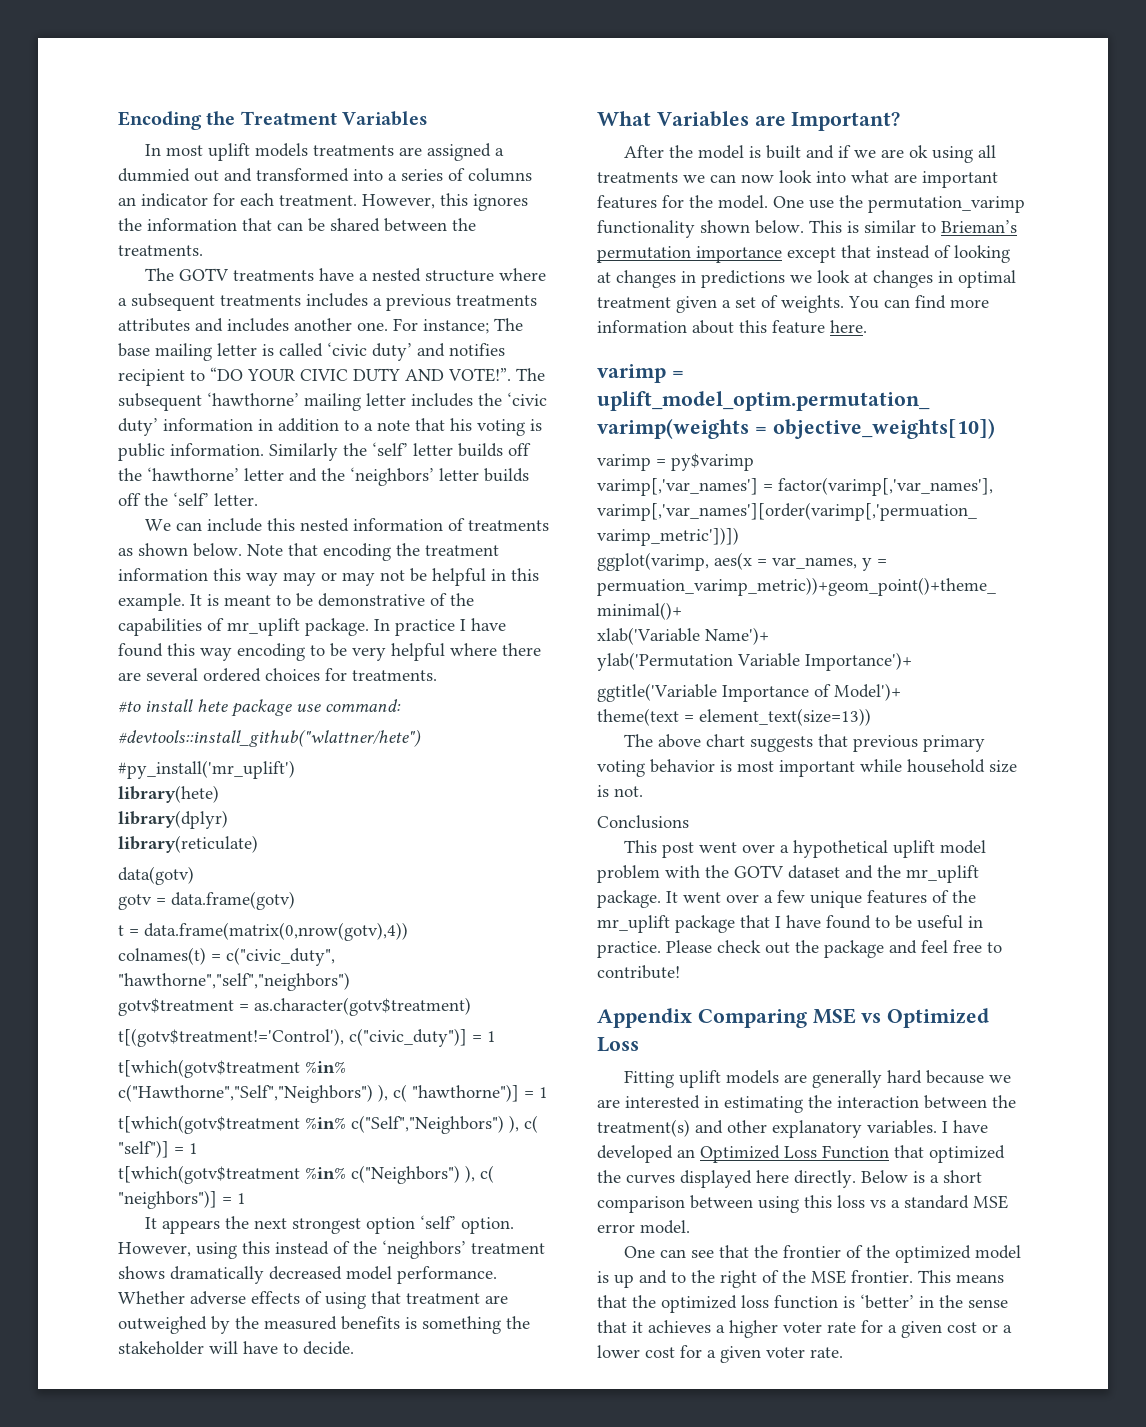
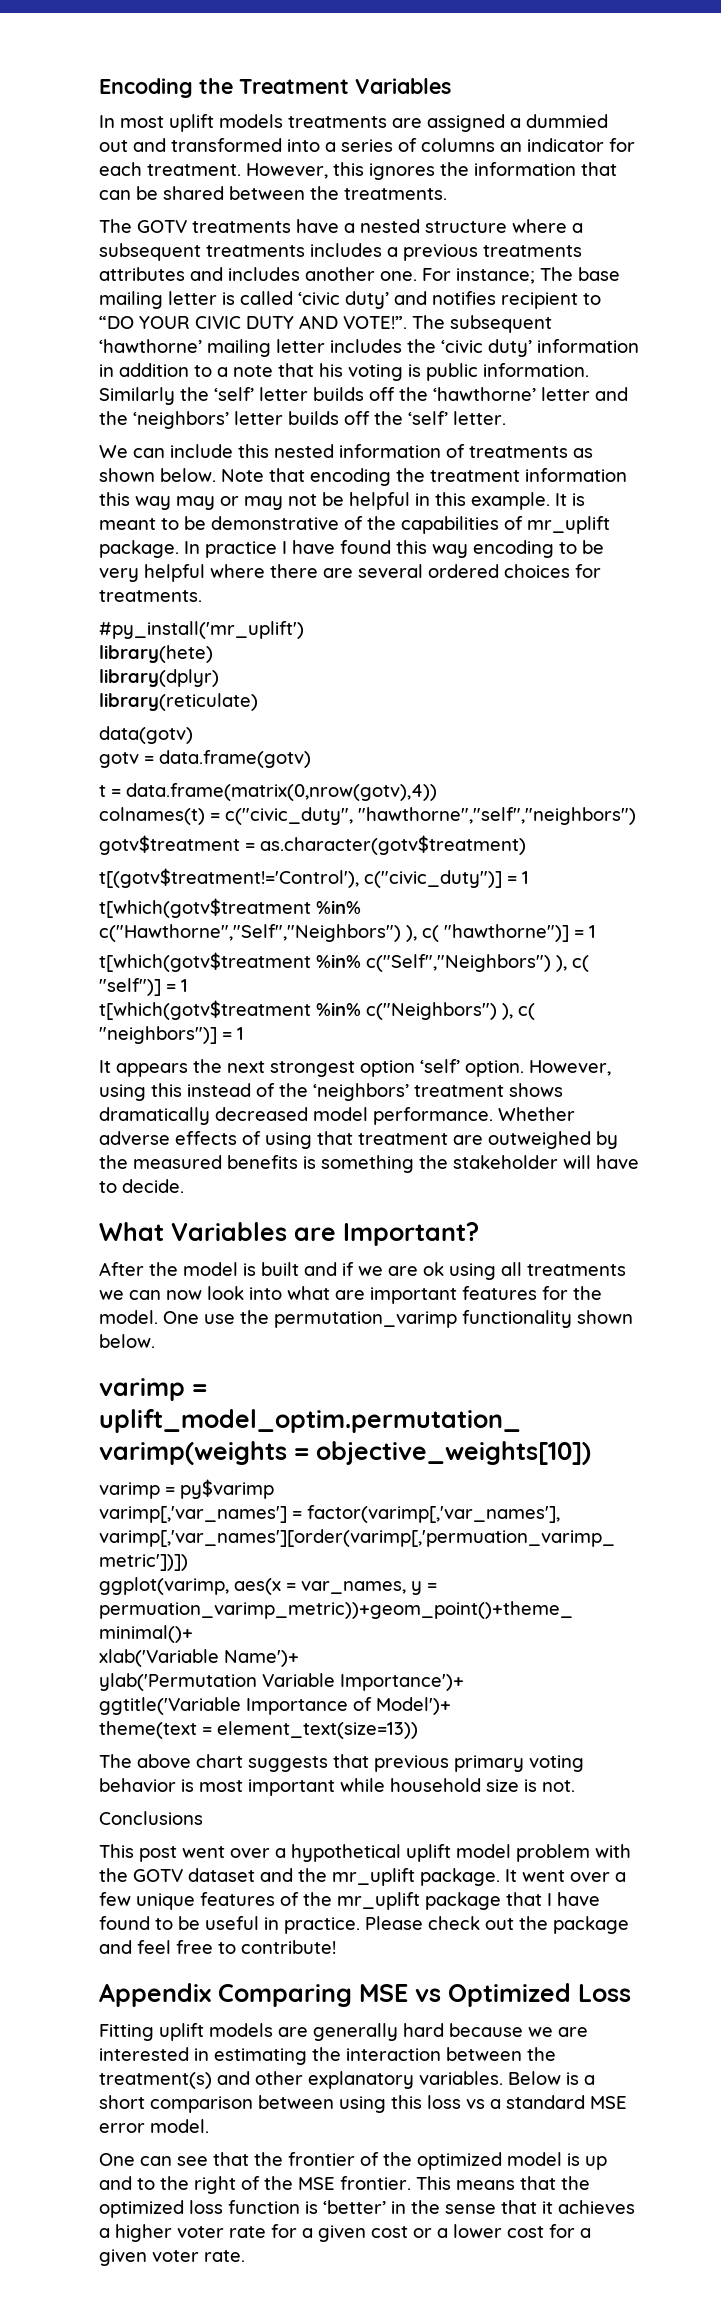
- #to install hete package use command:
- #devtools::install_github("wlattner/hete")
- This is similar to Brieman’s permutation importance except that instead of looking at changes in predictions we look at changes in optimal treatment given a set of weights. You can find more information about this feature here.
- I have developed an Optimized Loss Function that optimized the curves displayed here directly.

